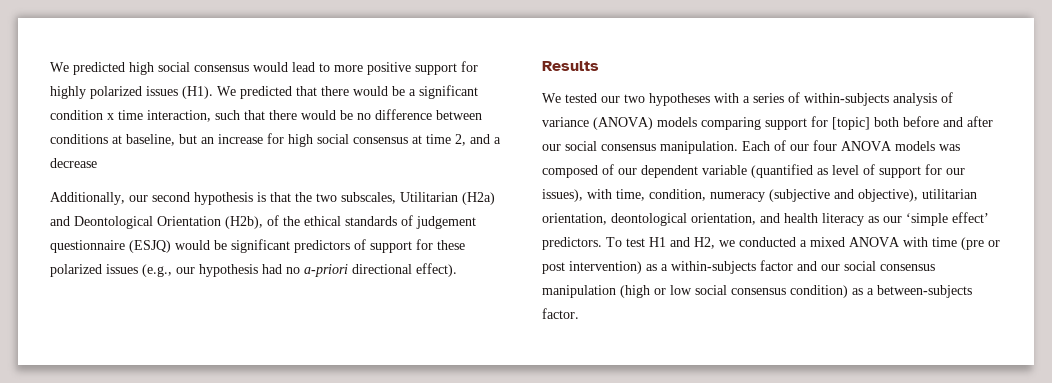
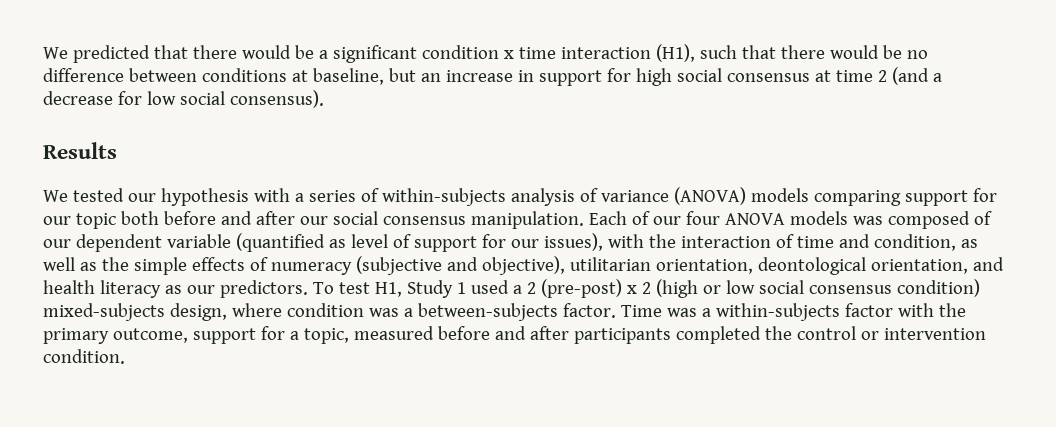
- We predicted high social consensus would lead to more positive support for highly polarized issues (H1). We predicted that there would be a significant condition x time interaction, such that there would be no difference between conditions at baseline, but an increase for high social consensus at time 2, and a decrease
- Additionally, our second hypothesis is that the two subscales, Utilitarian (H2a) and Deontological Orientation (H2b), of the ethical standards of judgement questionnaire (ESJQ) would be significant predictors of support for these polarized issues (e.g., our hypothesis had no a-priori directional effect).
+ We predicted that there would be a significant condition x time interaction (H1), such that there would be no difference between conditions at baseline, but an increase in support for high social consensus at time 2 (and a decrease for low social consensus).
- We tested our two hypotheses with a series of within-subjects analysis of variance (ANOVA) models comparing support for [topic] both before and after our social consensus manipulation.
+ We tested our hypothesis with a series of within-subjects analysis of variance (ANOVA) models comparing support for our topic both before and after our social consensus manipulation.
- Each of our four ANOVA models was composed of our dependent variable (quantified as level of support for our issues), with time, condition, numeracy (subjective and objective), utilitarian orientation, deontological orientation, and health literacy as our ‘simple effect’ predictors.
+ Each of our four ANOVA models was composed of our dependent variable (quantified as level of support for our issues), with the interaction of time and condition, as well as the simple effects of numeracy (subjective and objective), utilitarian orientation, deontological orientation, and health literacy as our predictors.
- To test H1 and H2, we conducted a mixed ANOVA with time (pre or post intervention) as a within-subjects factor and our social consensus manipulation (high or low social consensus condition) as a between-subjects factor.
+ To test H1, Study 1 used a 2 (pre-post) x 2 (high or low social consensus condition) mixed-subjects design, where condition was a between-subjects factor. Time was a within-subjects factor with the primary outcome, support for a topic, measured before and after participants completed the control or intervention condition.

